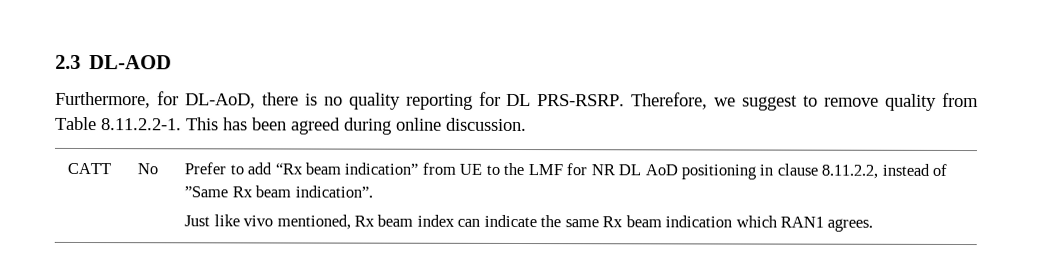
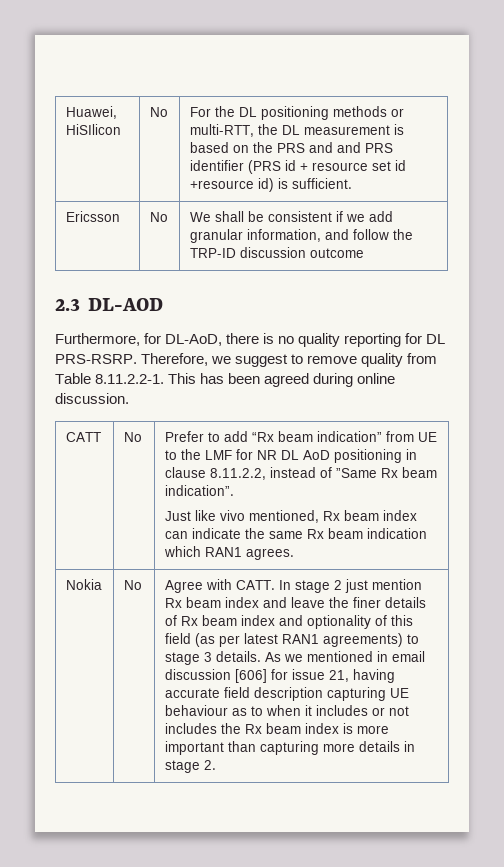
+ Huawei, HiSIlicon | No | For the DL positioning methods or multi-RTT, the DL measurement is based on the PRS and and PRS identifier (PRS id + resource set id +resource id) is sufficient.
+ Ericsson | No | We shall be consistent if we add granular information, and follow the TRP-ID discussion outcome
+ Nokia | No | Agree with CATT. In stage 2 just mention Rx beam index and leave the finer details of Rx beam index and optionality of this field (as per latest RAN1 agreements) to stage 3 details. As we mentioned in email discussion [606] for issue 21, having accurate field description capturing UE behaviour as to when it includes or not includes the Rx beam index is more important than capturing more details in stage 2.

